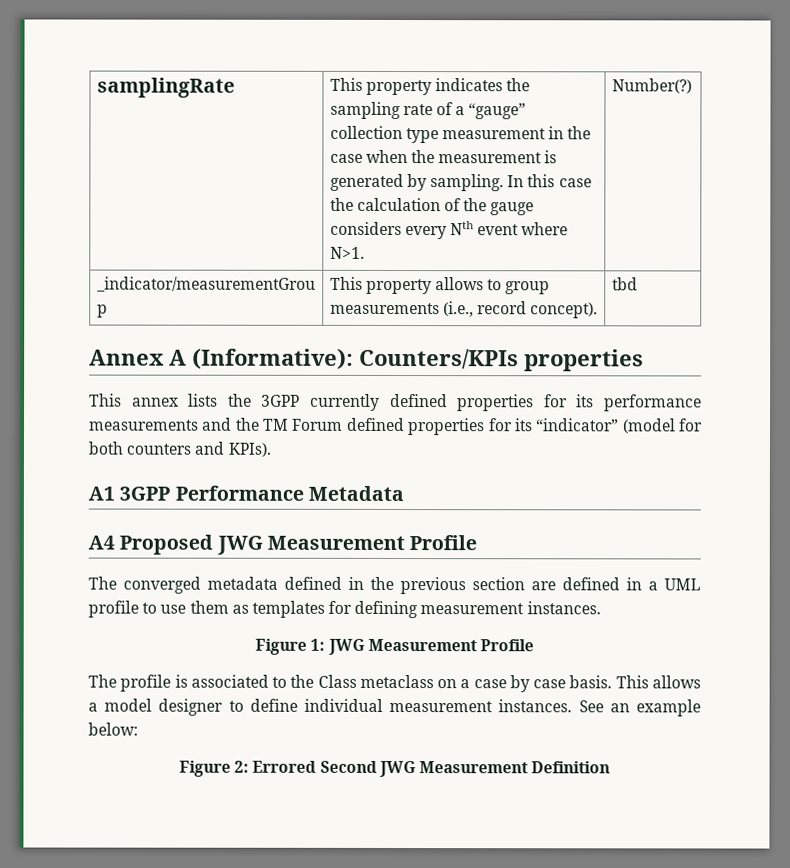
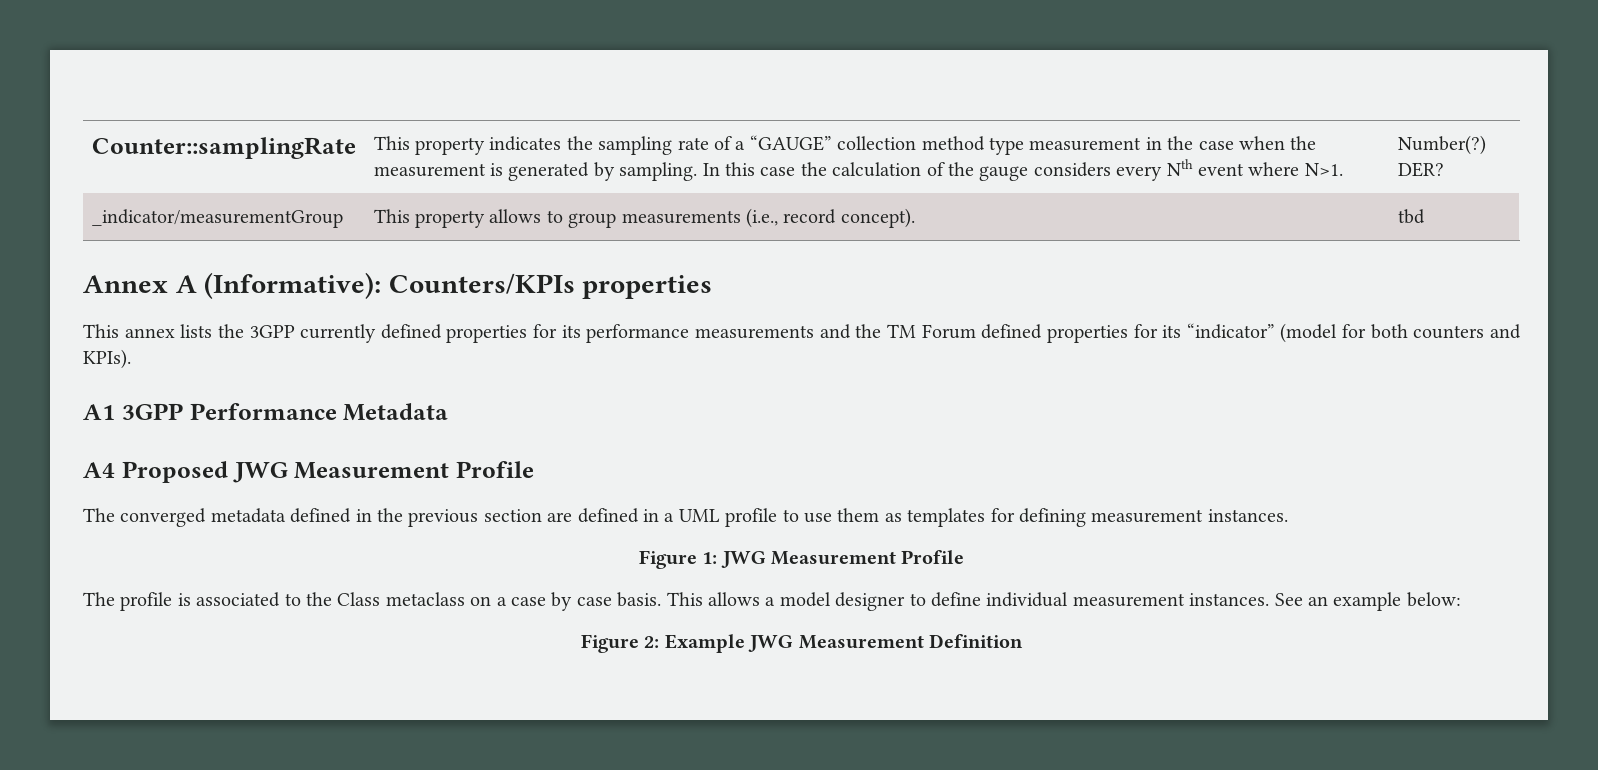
- samplingRate | This property indicates the sampling rate of a “gauge” collection type measurement in the case when the measurement is generated by sampling. In this case the calculation of the gauge considers every Nth event where N>1. | Number(?)
+ Counter::samplingRate | This property indicates the sampling rate of a “GAUGE” collection method type measurement in the case when the measurement is generated by sampling. In this case the calculation of the gauge considers every Nth event where N>1. | Number(?) DER?
- Figure 2: Errored Second JWG Measurement Definition
+ Figure 2: Example JWG Measurement Definition

